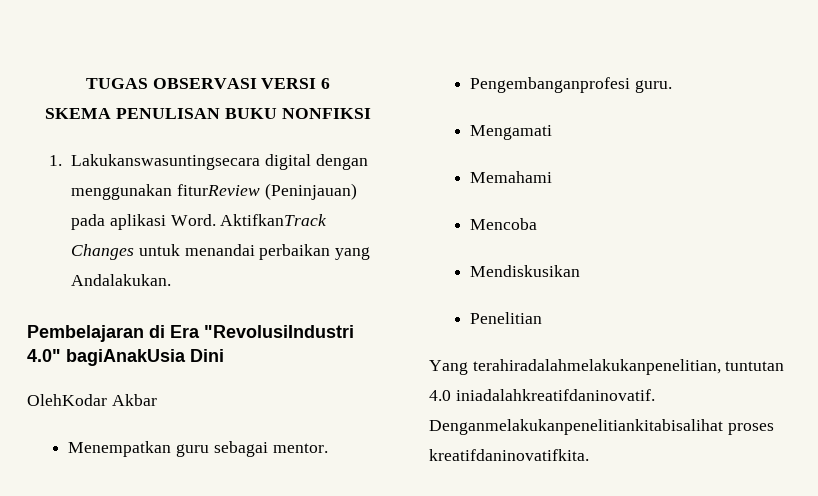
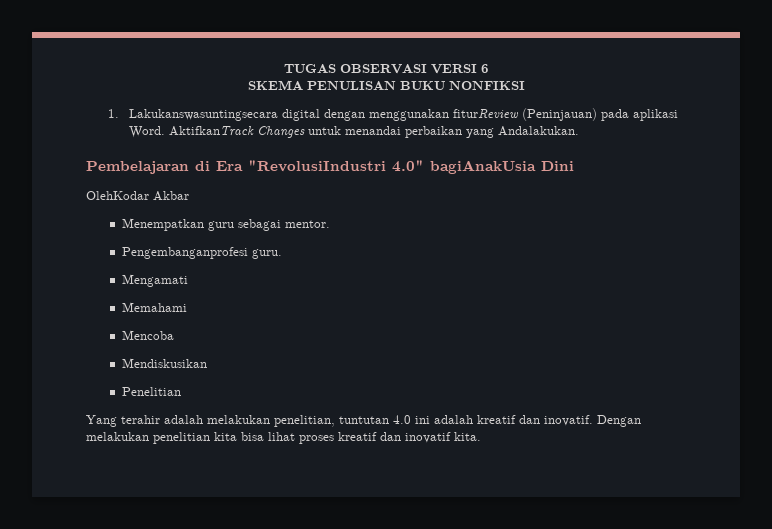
- Yang terahiradalahmelakukanpenelitian, tuntutan 4.0 iniadalahkreatifdaninovatif. Denganmelakukanpenelitiankitabisalihat proses kreatifdaninovatifkita.
+ Yang terahir adalah melakukan penelitian, tuntutan 4.0 ini adalah kreatif dan inovatif. Dengan melakukan penelitian kita bisa lihat proses kreatif dan inovatif kita.

